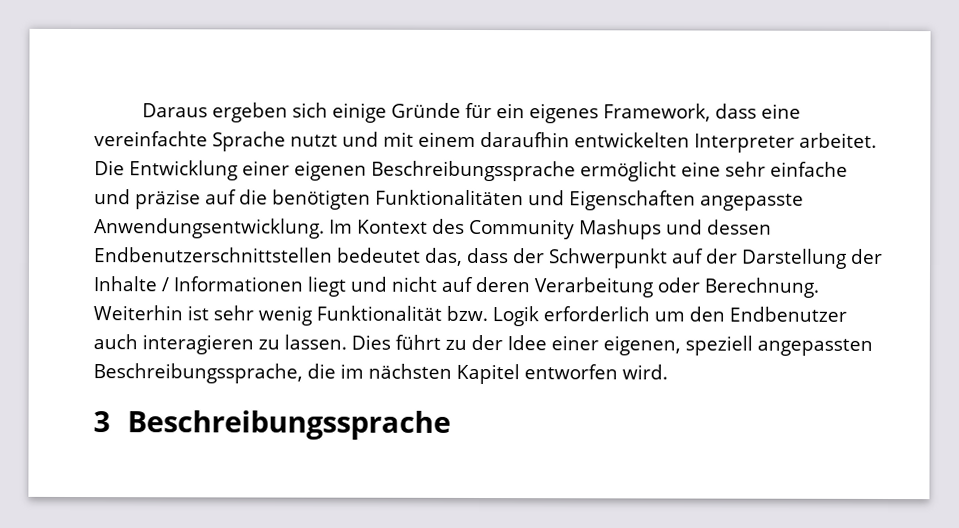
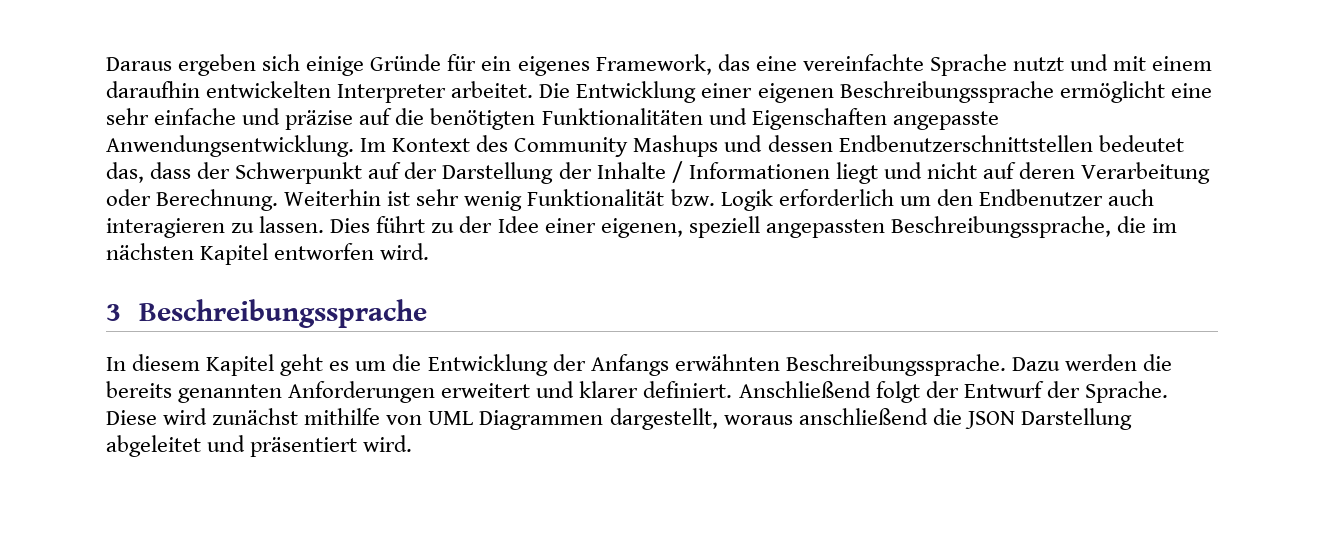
- Daraus ergeben sich einige Gründe für ein eigenes Framework, dass eine vereinfachte Sprache nutzt und mit einem daraufhin entwickelten Interpreter arbeitet.
+ Daraus ergeben sich einige Gründe für ein eigenes Framework, das eine vereinfachte Sprache nutzt und mit einem daraufhin entwickelten Interpreter arbeitet.
+ In diesem Kapitel geht es um die Entwicklung der Anfangs erwähnten Beschreibungssprache. Dazu werden die bereits genannten Anforderungen erweitert und klarer definiert. Anschließend folgt der Entwurf der Sprache. Diese wird zunächst mithilfe von UML Diagrammen dargestellt, woraus anschließend die JSON Darstellung abgeleitet und präsentiert wird.

